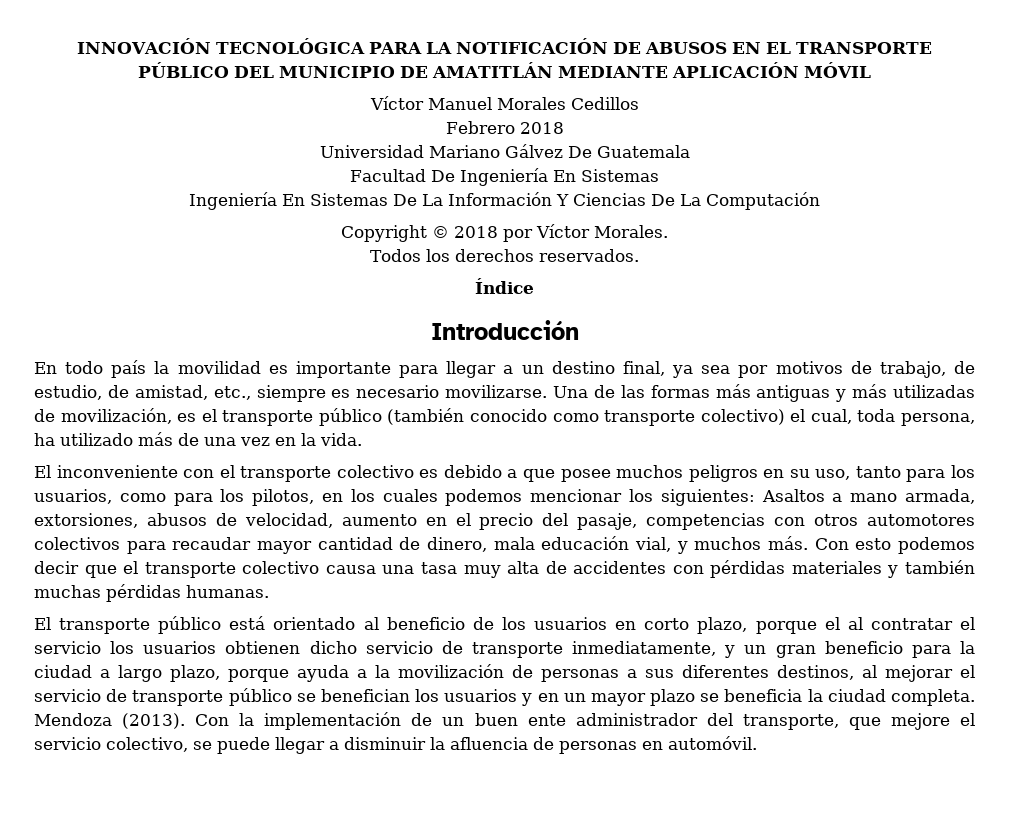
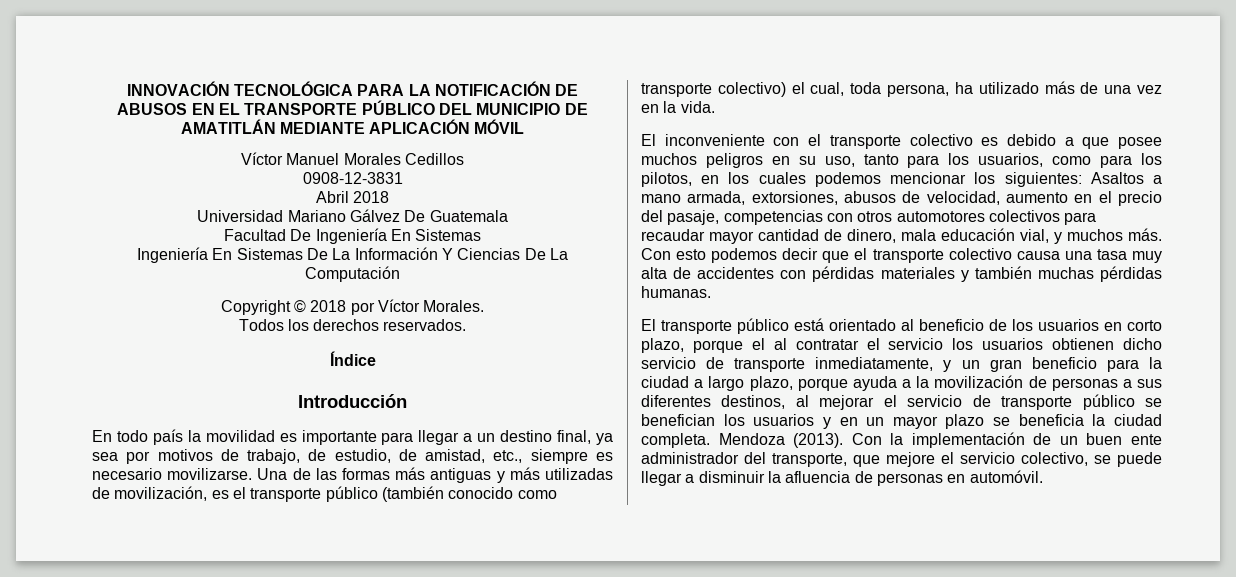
- Febrero 2018
+ 0908-12-3831
+ Abril 2018

